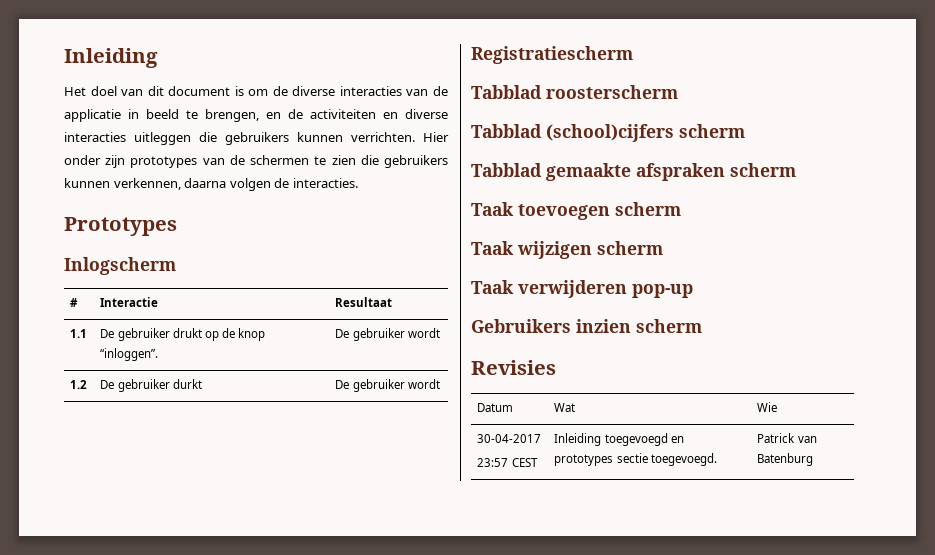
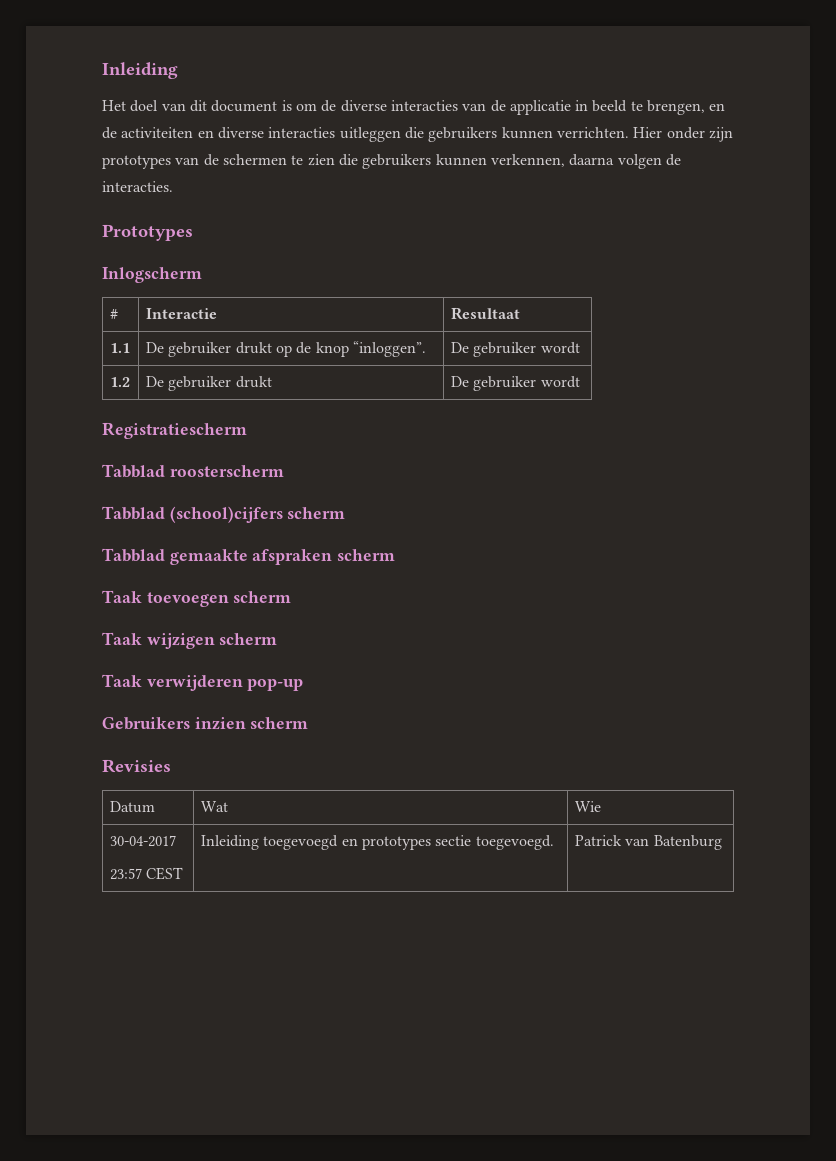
- 1.2 | De gebruiker durkt | De gebruiker wordt
+ 1.2 | De gebruiker drukt | De gebruiker wordt

